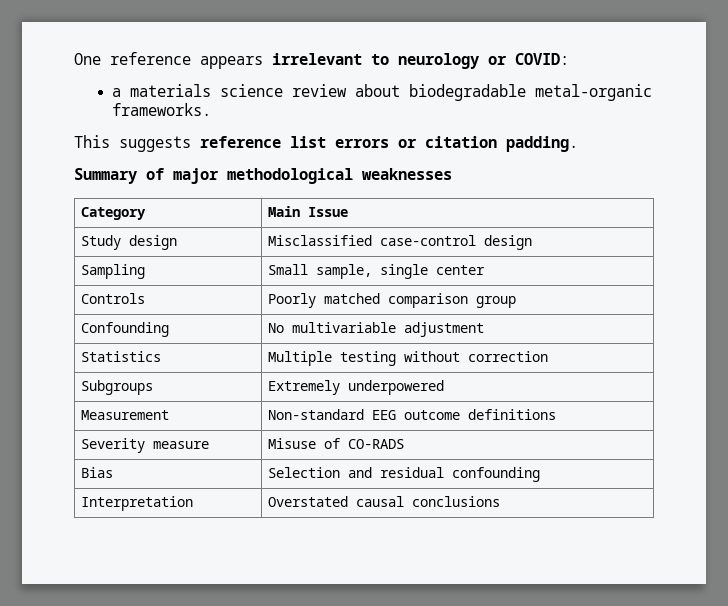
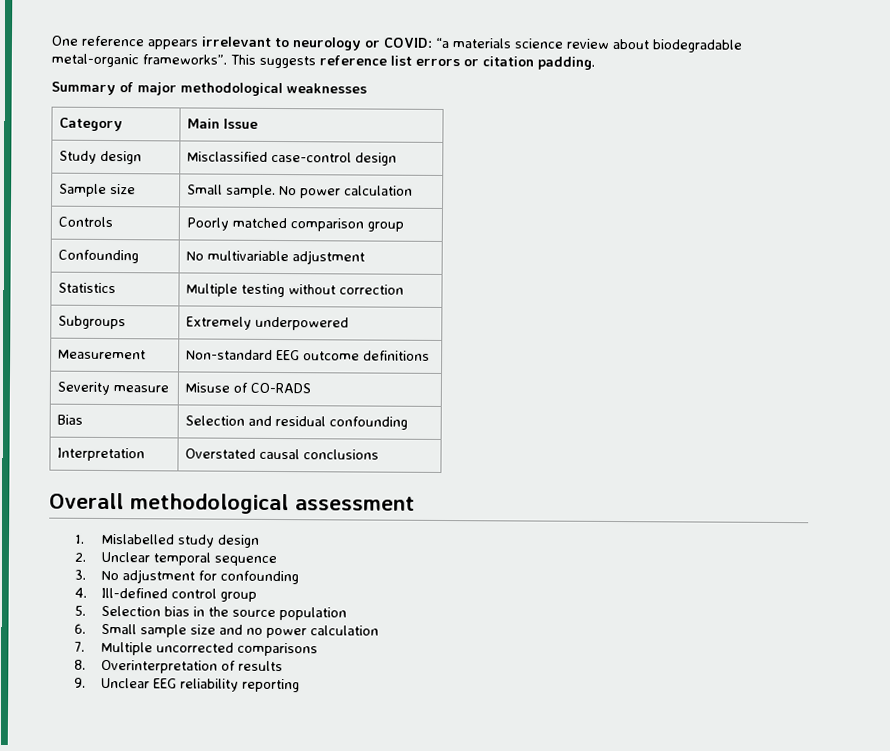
- One reference appears irrelevant to neurology or COVID:
- a materials science review about biodegradable metal-organic frameworks.
- This suggests reference list errors or citation padding.
+ One reference appears irrelevant to neurology or COVID: “a materials science review about biodegradable metal-organic frameworks”. This suggests reference list errors or citation padding.
- Sampling | Small sample, single center
+ Sample size | Small sample. No power calculation
+ Overall methodological assessment
+ 1. Mislabelled study design
+ 2. Unclear temporal sequence
+ 3. No adjustment for confounding
+ 4. Ill-defined control group
+ 5. Selection bias in the source population
+ 6. Small sample size and no power calculation
+ 7. Multiple uncorrected comparisons
+ 8. Overinterpretation of results
+ 9. Unclear EEG reliability reporting

